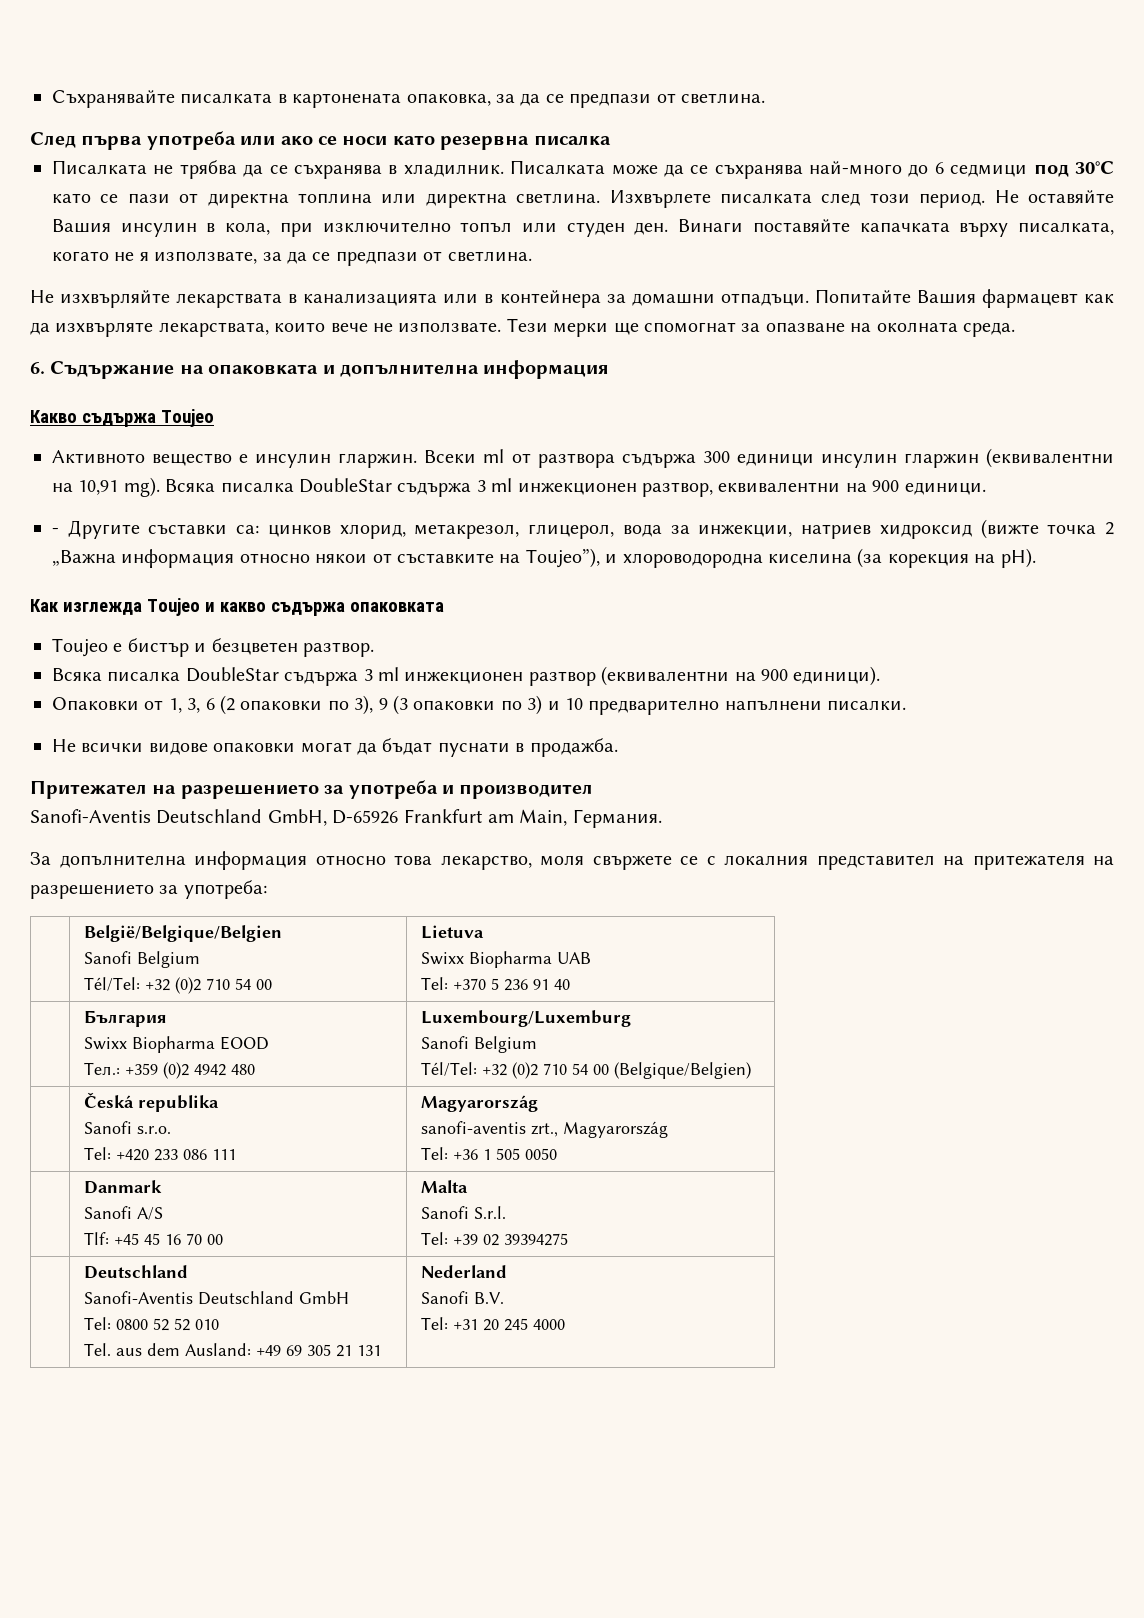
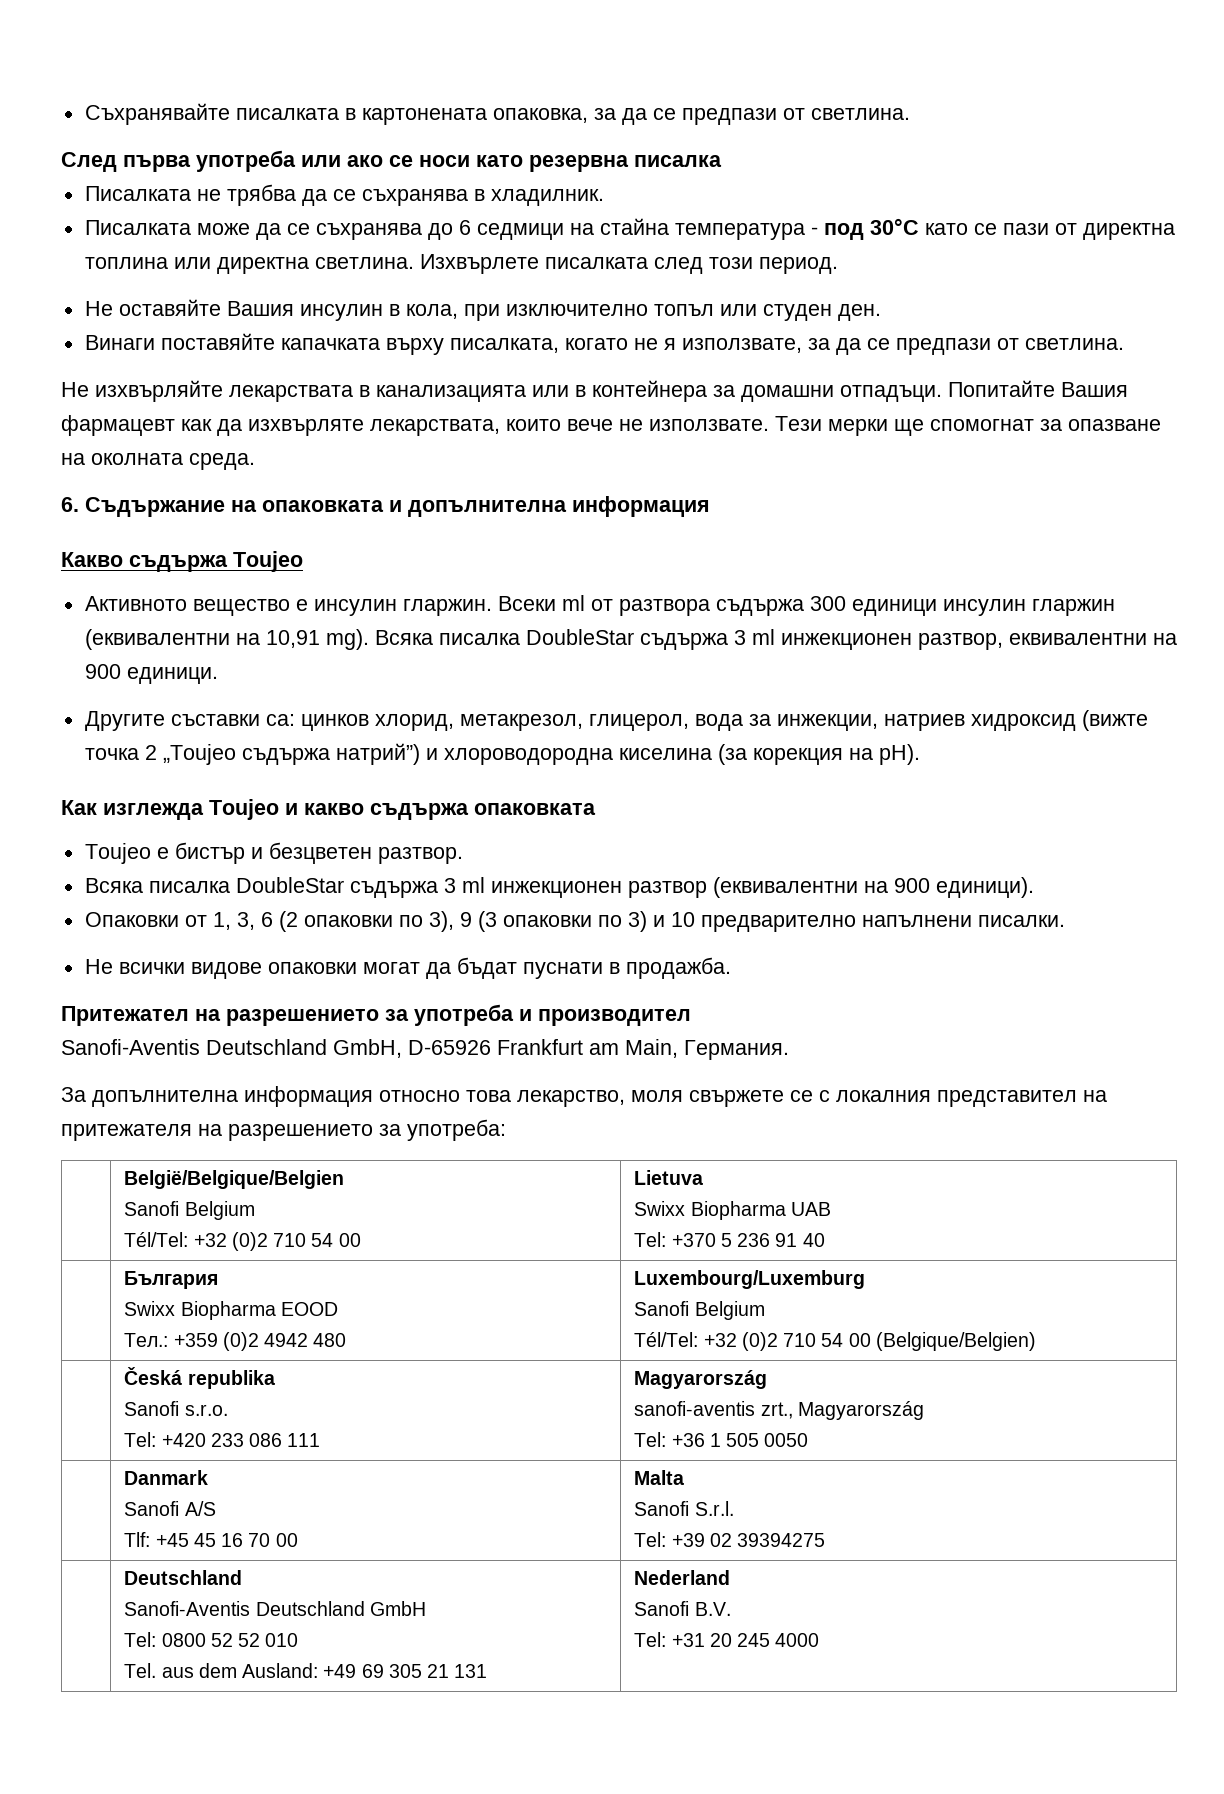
- Писалката не трябва да се съхранява в хладилник. Писалката може да се съхранява най-много до 6 седмици под 30°С като се пази от директна топлина или директна светлина.
+ Писалката не трябва да се съхранява в хладилник.
+ Писалката може да се съхранява до 6 седмици на стайна температура - под 30°С като се пази от директна топлина или директна светлина.
- Изхвърлете писалката след този период. Не оставяйте Вашия инсулин в кола, при изключително топъл или студен ден. Винаги поставяйте капачката върху писалката, когато не я използвате, за да се предпази от светлина.
+ Изхвърлете писалката след този период.
+ Не оставяйте Вашия инсулин в кола, при изключително топъл или студен ден.
+ Винаги поставяйте капачката върху писалката, когато не я използвате, за да се предпази от светлина.
- - Другите съставки са: цинков хлорид, метакрезол, глицерол, вода за инжекции, натриев хидроксид (вижте точка 2 „Важна информация относно някои от съставките на Toujeo”), и хлороводородна киселина (за корекция на pH).
+ Другите съставки са: цинков хлорид, метакрезол, глицерол, вода за инжекции, натриев хидроксид (вижте точка 2 „Toujeo съдържа натрий”) и хлороводородна киселина (за корекция на pH).

